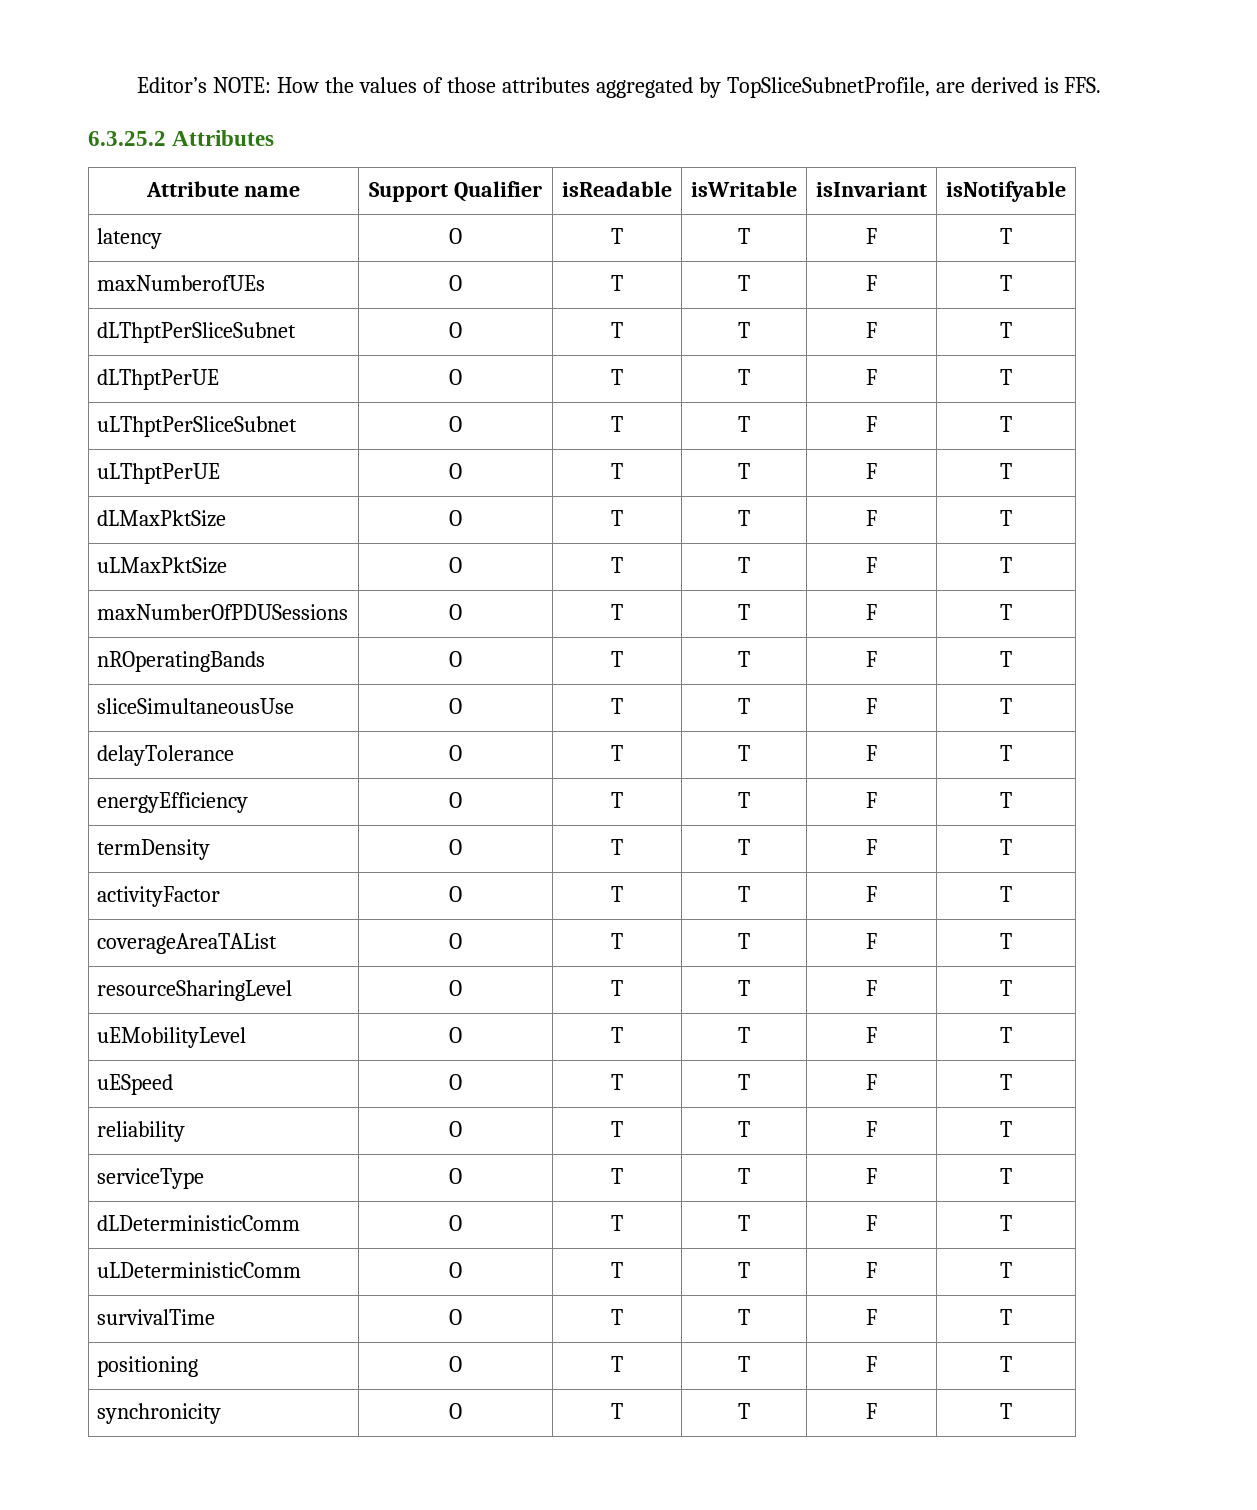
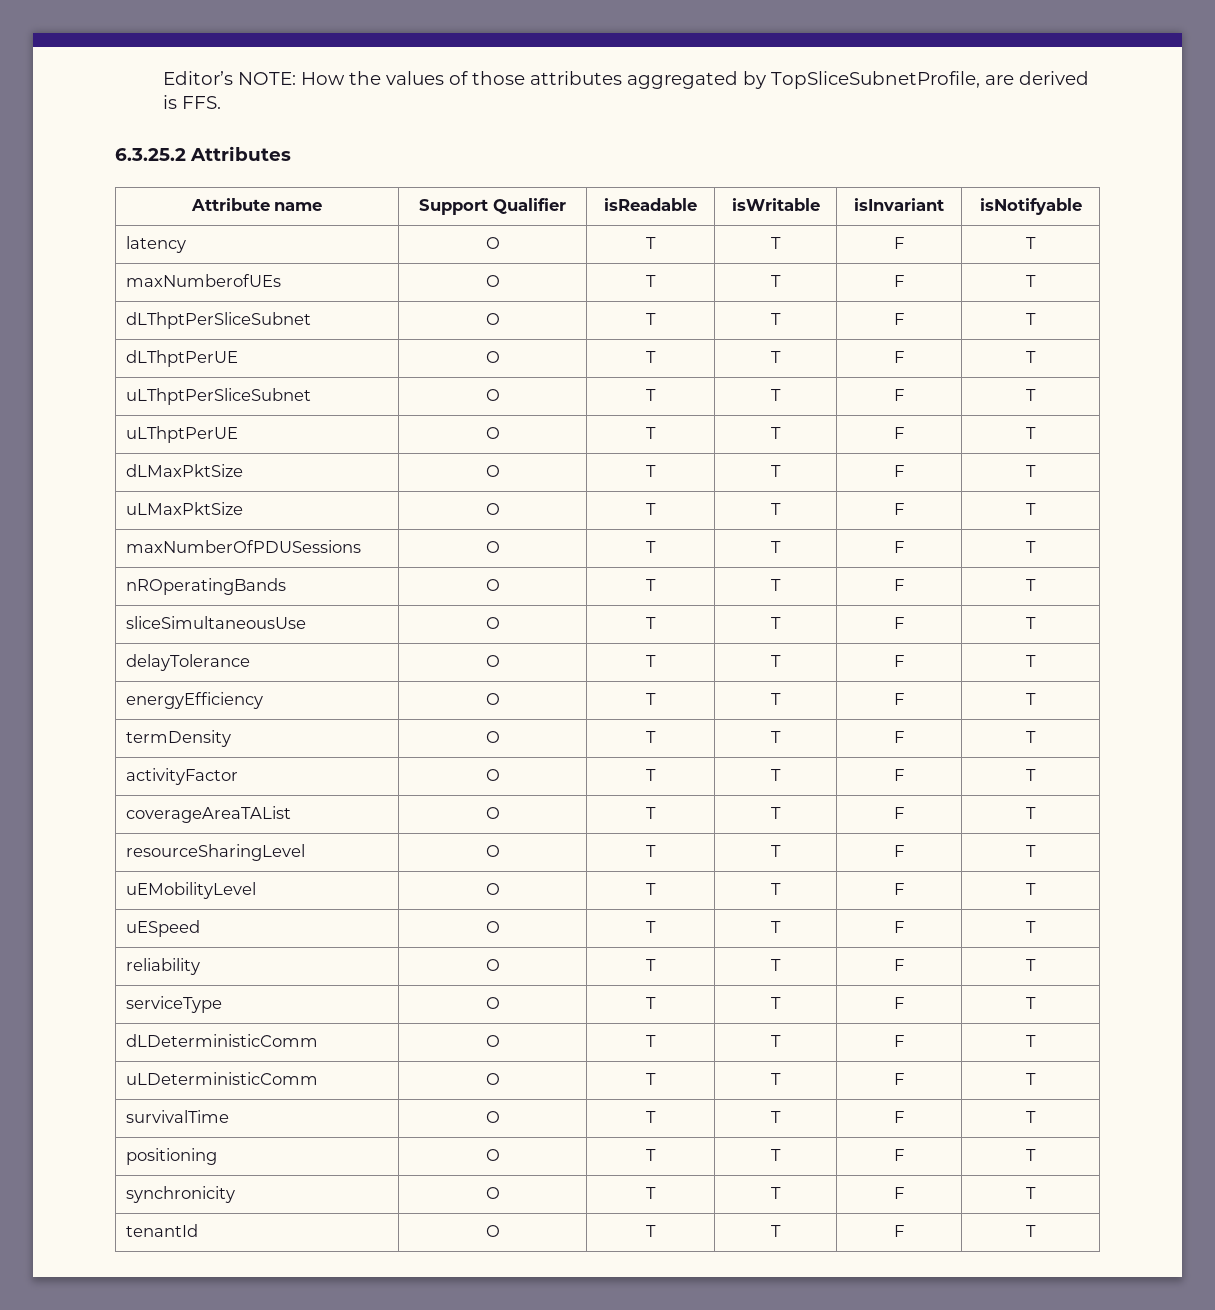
+ tenantId | O | T | T | F | T

